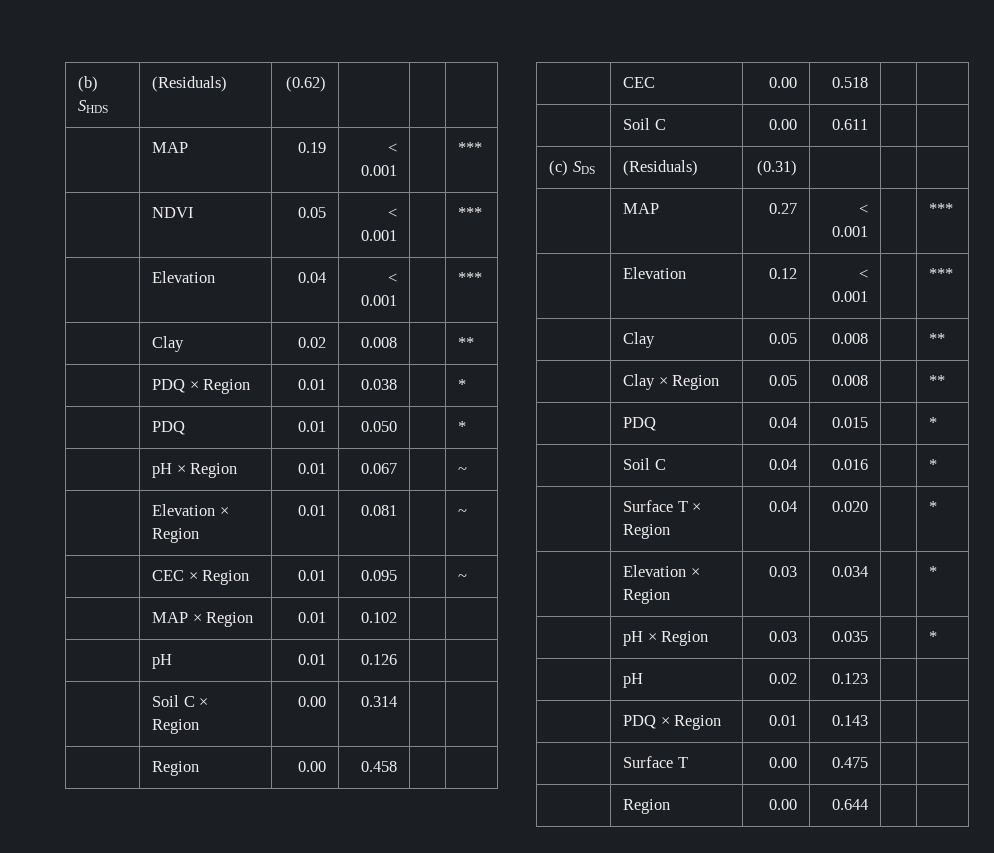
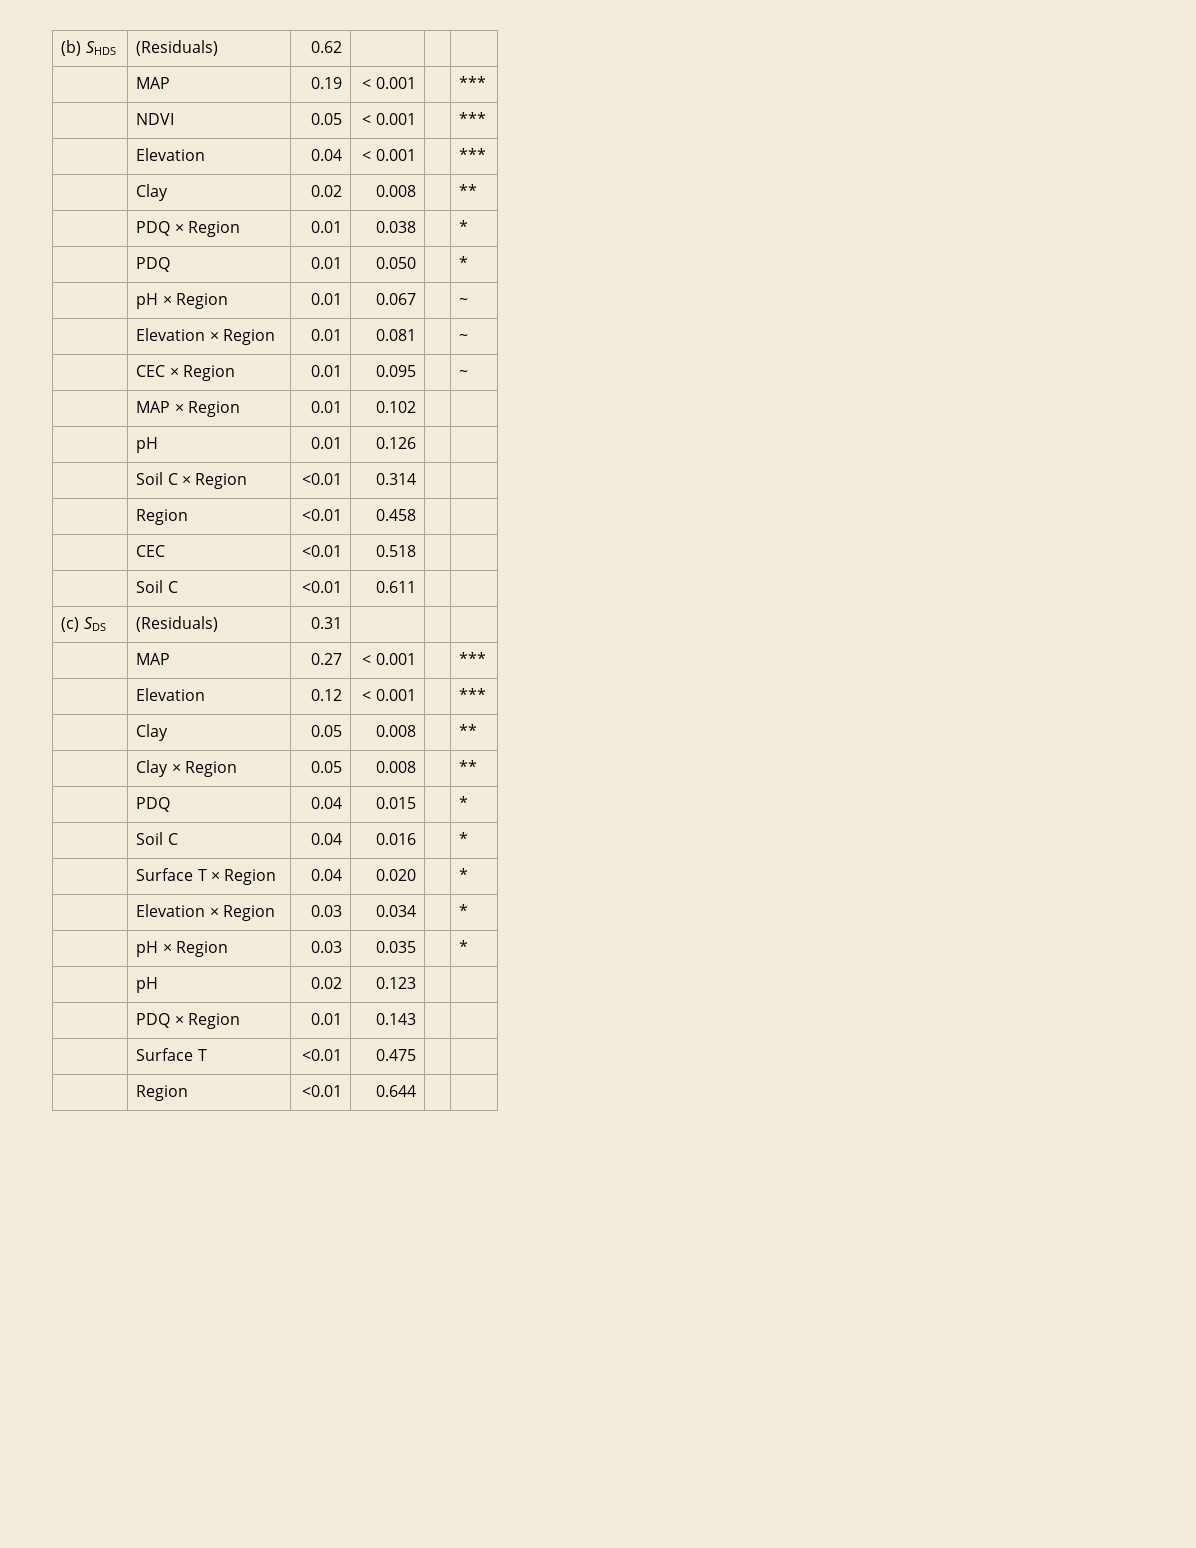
- (b) SHDS | (Residuals) | (0.62) | | |
+ (b) SHDS | (Residuals) | 0.62 | | |
- | Soil C × Region | 0.00 | 0.314 | |
+ | Soil C × Region | <0.01 | 0.314 | |
- | Region | 0.00 | 0.458 | |
+ | Region | <0.01 | 0.458 | |
- | CEC | 0.00 | 0.518 | |
+ | CEC | <0.01 | 0.518 | |
- | Soil C | 0.00 | 0.611 | |
+ | Soil C | <0.01 | 0.611 | |
- (c) SDS | (Residuals) | (0.31) | | |
+ (c) SDS | (Residuals) | 0.31 | | |
- | Surface T | 0.00 | 0.475 | |
+ | Surface T | <0.01 | 0.475 | |
- | Region | 0.00 | 0.644 | |
+ | Region | <0.01 | 0.644 | |

